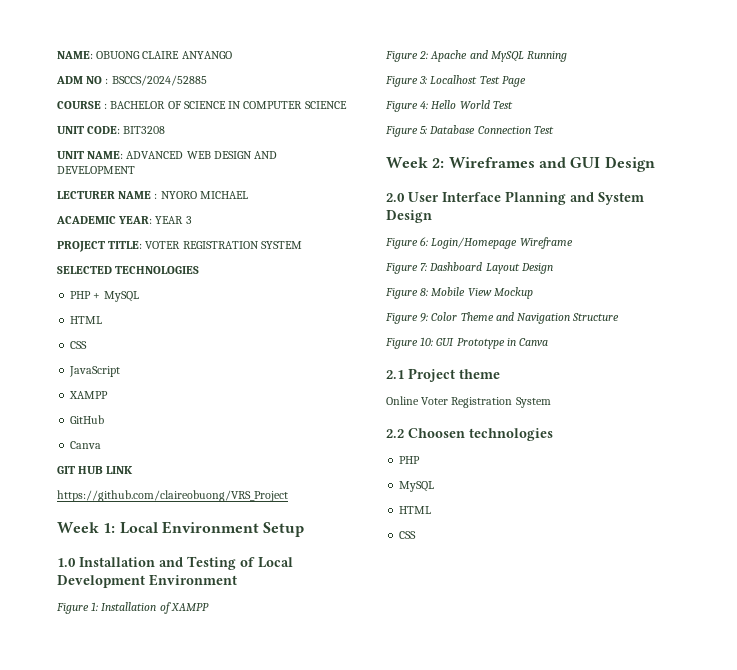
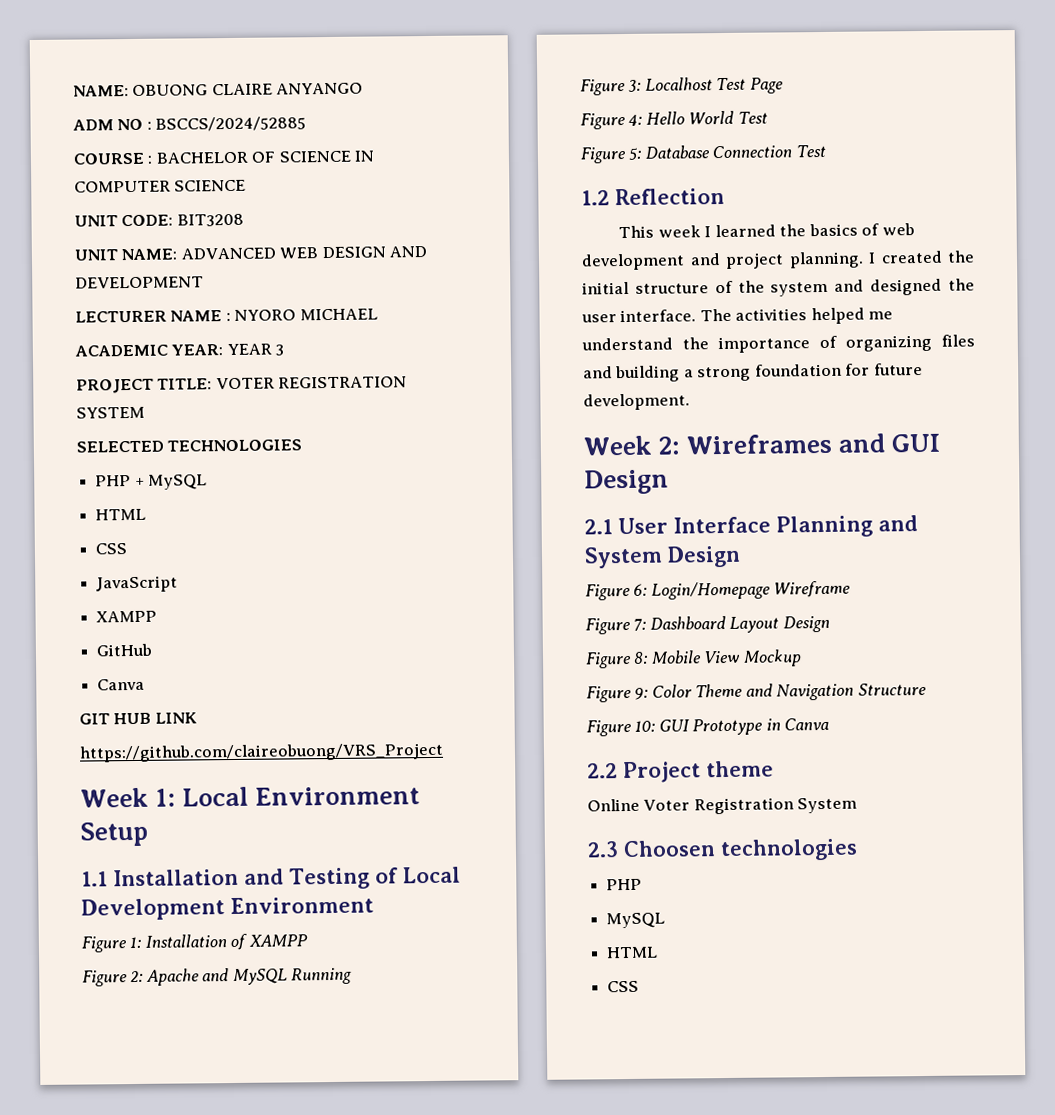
- 1.0 Installation and Testing of Local Development Environment
+ 1.1 Installation and Testing of Local Development Environment
+ 1.2 Reflection
+ This week I learned the basics of web development and project planning. I created the initial structure of the system and designed the user interface. The activities helped me understand the importance of organizing files and building a strong foundation for future development.
- 2.0 User Interface Planning and System Design
+ 2.1 User Interface Planning and System Design
- 2.1 Project theme
+ 2.2 Project theme
- 2.2 Choosen technologies
+ 2.3 Choosen technologies

